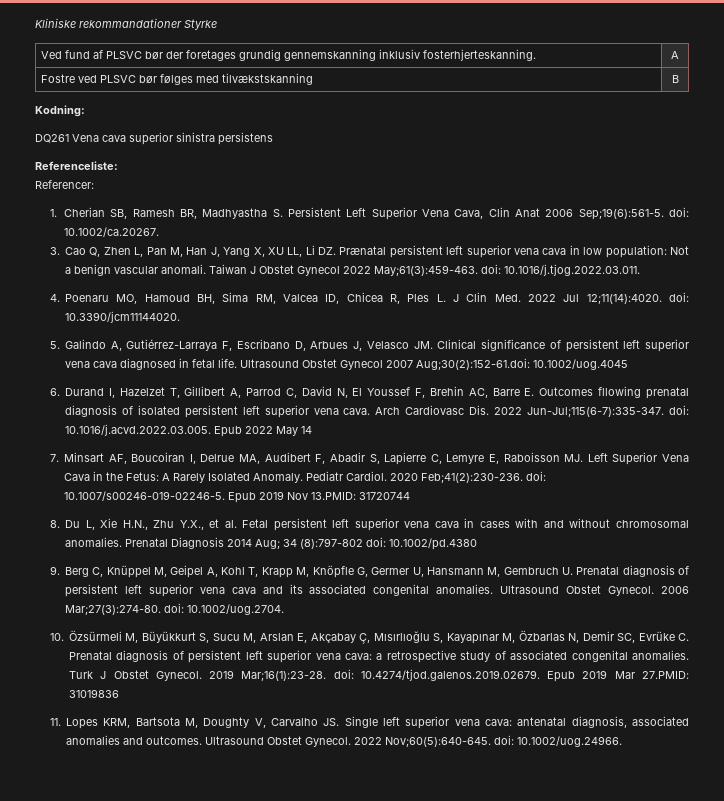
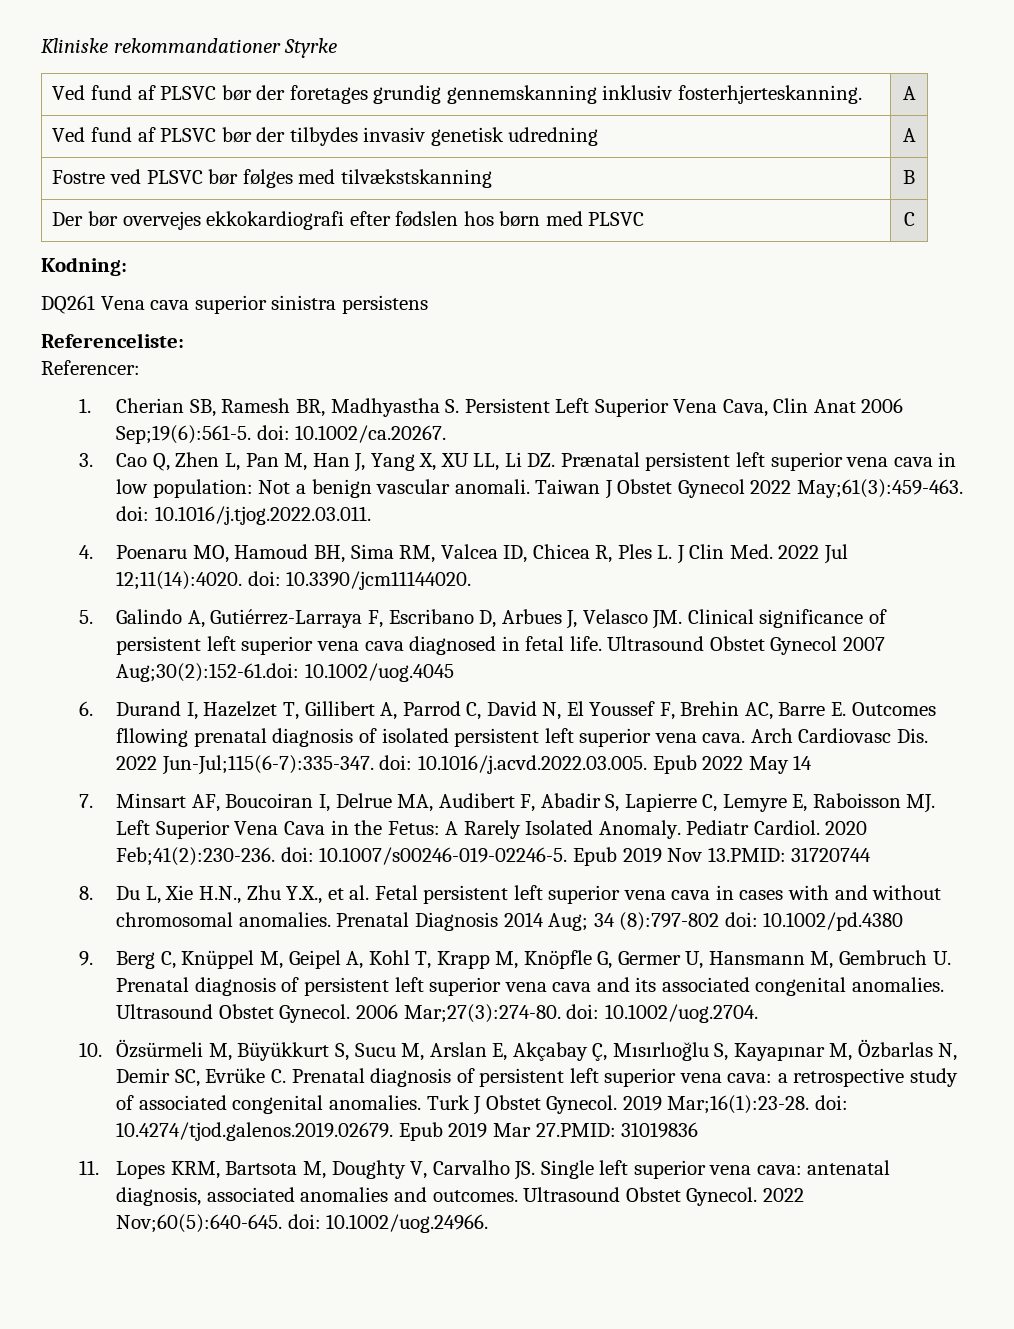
+ Ved fund af PLSVC bør der tilbydes invasiv genetisk udredning | A
+ Der bør overvejes ekkokardiografi efter fødslen hos børn med PLSVC | C

